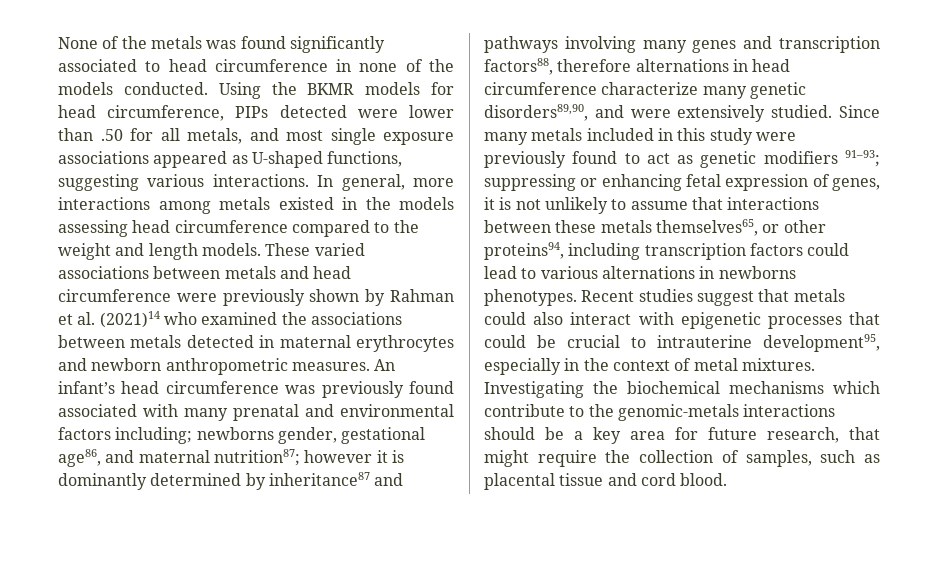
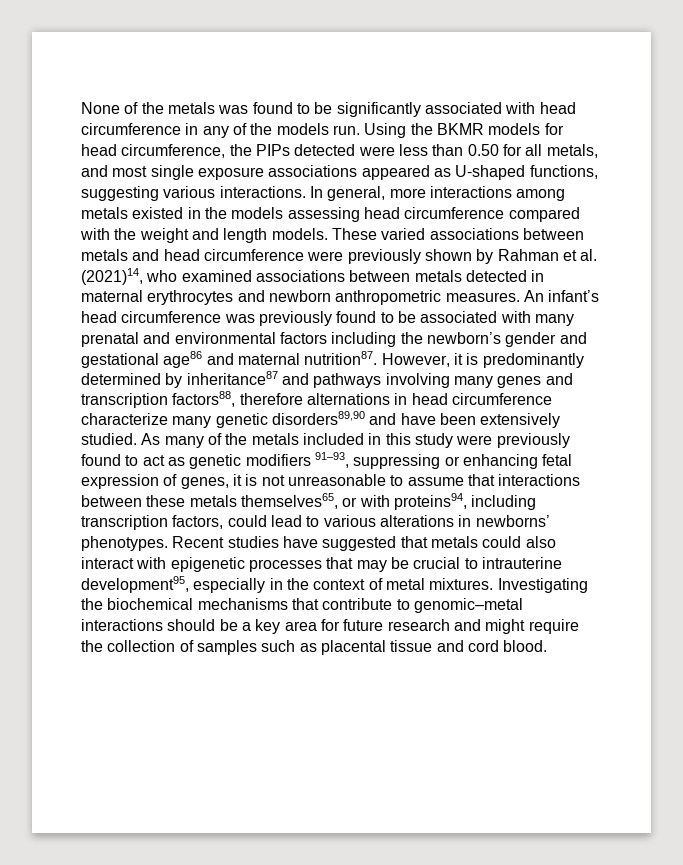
- None of the metals was found significantly associated to head circumference in none of the models conducted.
+ None of the metals was found to be significantly associated with head circumference in any of the models run.
- Using the BKMR models for head circumference, PIPs detected were lower than .50 for all metals, and most single exposure associations appeared as U-shaped functions, suggesting various interactions.
+ Using the BKMR models for head circumference, the PIPs detected were less than 0.50 for all metals, and most single exposure associations appeared as U-shaped functions, suggesting various interactions.
- In general, more interactions among metals existed in the models assessing head circumference compared to the weight and length models.
+ In general, more interactions among metals existed in the models assessing head circumference compared with the weight and length models.
- These varied associations between metals and head circumference were previously shown by Rahman et al. (2021)14 who examined the associations between metals detected in maternal erythrocytes and newborn anthropometric measures.
+ These varied associations between metals and head circumference were previously shown by Rahman et al. (2021)14, who examined associations between metals detected in maternal erythrocytes and newborn anthropometric measures.
- An infant’s head circumference was previously found associated with many prenatal and environmental factors including; newborns gender, gestational age86, and maternal nutrition87; however it is dominantly determined by inheritance87 and pathways involving many genes and transcription factors88, therefore alternations in head circumference characterize many genetic disorders89,90, and were extensively studied. Since many metals included in this study were previously found to act as genetic modifiers 91–93; suppressing or enhancing fetal expression of genes, it is not unlikely to assume that interactions between these metals themselves65, or other proteins94, including transcription factors could lead to various alternations in newborns phenotypes.
+ An infant’s head circumference was previously found to be associated with many prenatal and environmental factors including the newborn’s gender and gestational age86 and maternal nutrition87. However, it is predominantly determined by inheritance87 and pathways involving many genes and transcription factors88, therefore alternations in head circumference characterize many genetic disorders89,90 and have been extensively studied. As many of the metals included in this study were previously found to act as genetic modifiers 91–93, suppressing or enhancing fetal expression of genes, it is not unreasonable to assume that interactions between these metals themselves65, or with proteins94, including transcription factors, could lead to various alterations in newborns’ phenotypes.
- Recent studies suggest that metals could also interact with epigenetic processes that could be crucial to intrauterine development95, especially in the context of metal mixtures.
+ Recent studies have suggested that metals could also interact with epigenetic processes that may be crucial to intrauterine development95, especially in the context of metal mixtures.
- Investigating the biochemical mechanisms which contribute to the genomic-metals interactions should be a key area for future research, that might require the collection of samples, such as placental tissue and cord blood.
+ Investigating the biochemical mechanisms that contribute to genomic–metal interactions should be a key area for future research and might require the collection of samples such as placental tissue and cord blood.

